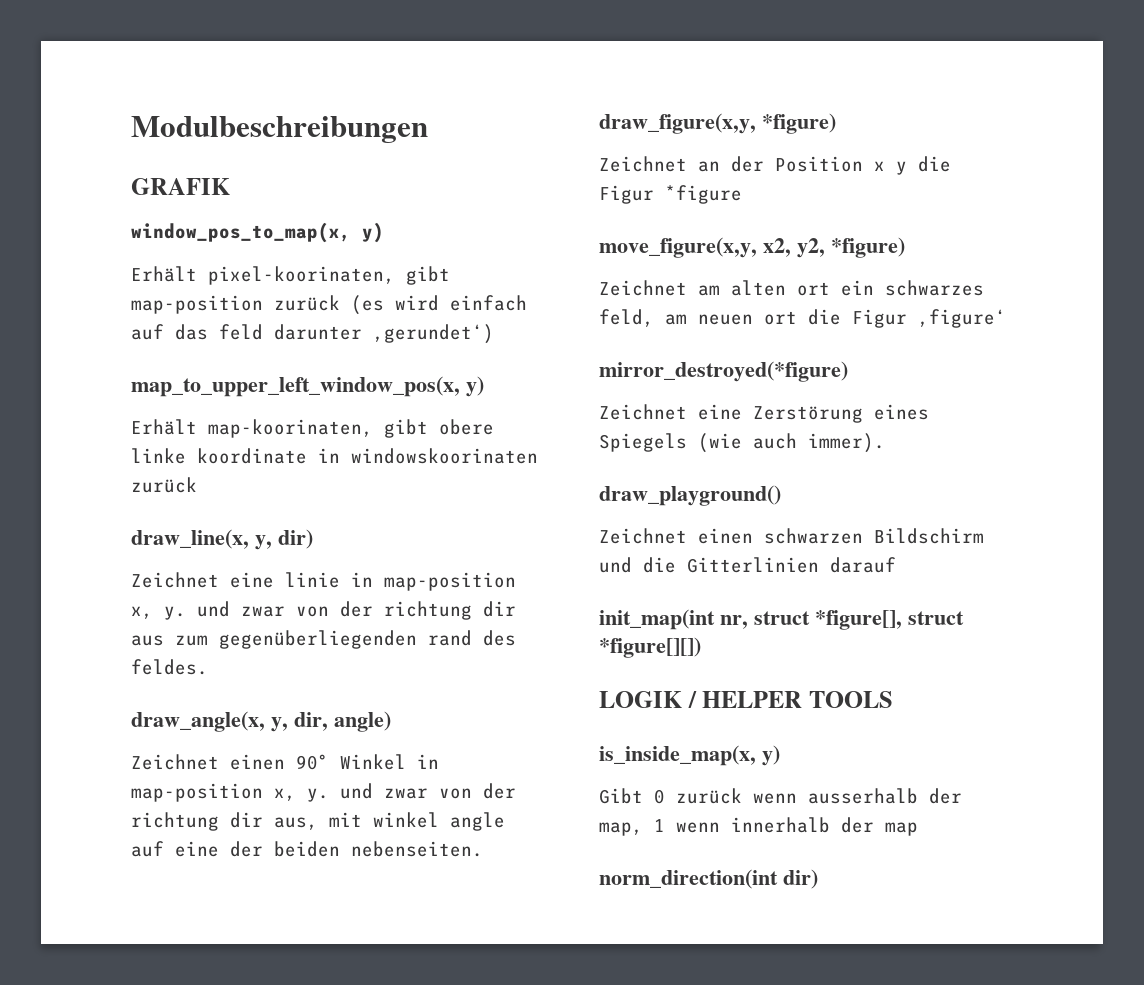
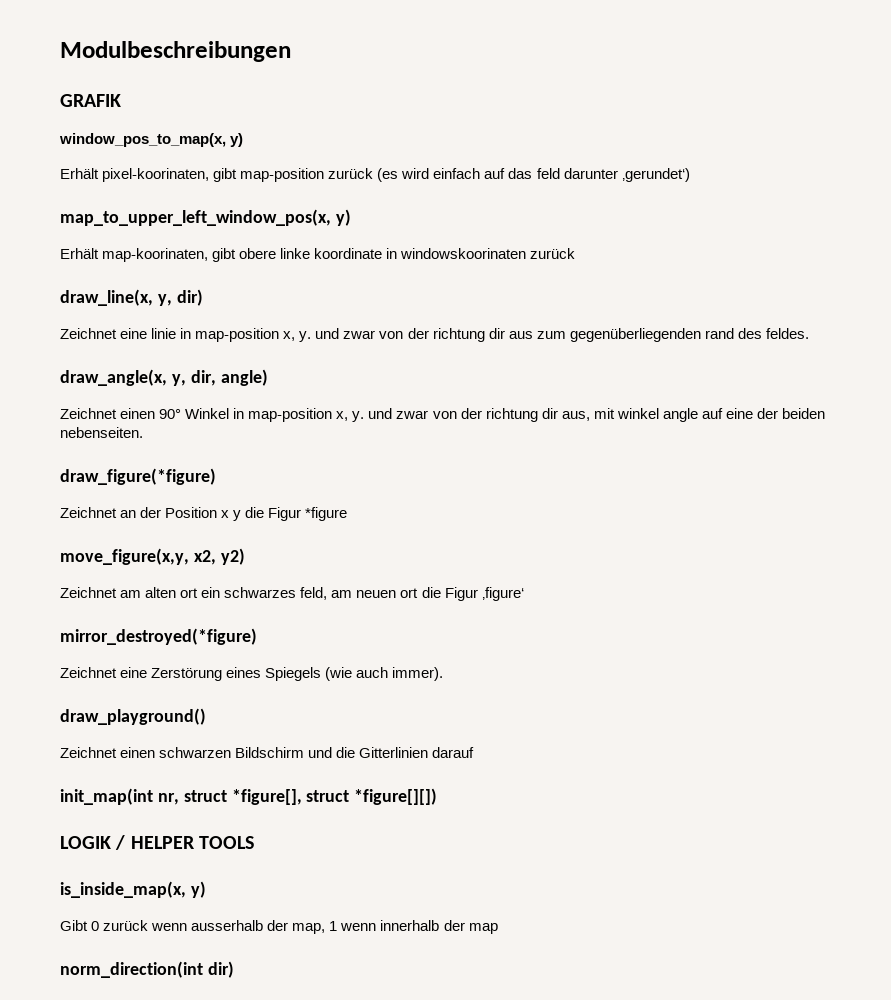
- draw_figure(x,y, *figure)
+ draw_figure(*figure)
- move_figure(x,y, x2, y2, *figure)
+ move_figure(x,y, x2, y2)

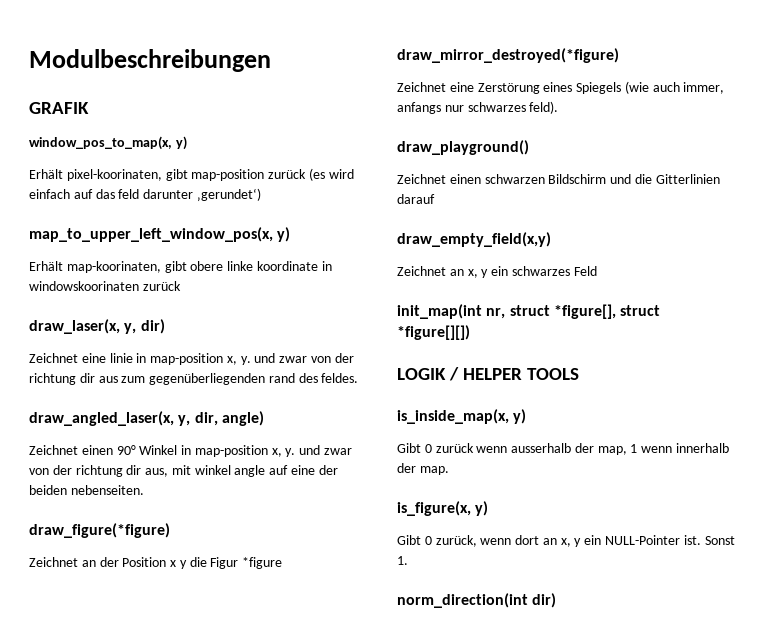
- draw_line(x, y, dir)
+ draw_laser(x, y, dir)
- draw_angle(x, y, dir, angle)
+ draw_angled_laser(x, y, dir, angle)
- move_figure(x,y, x2, y2)
- Zeichnet am alten ort ein schwarzes feld, am neuen ort die Figur ‚figure‘
- mirror_destroyed(*figure)
+ draw_mirror_destroyed(*figure)
- Zeichnet eine Zerstörung eines Spiegels (wie auch immer).
+ Zeichnet eine Zerstörung eines Spiegels (wie auch immer, anfangs nur schwarzes feld).
+ draw_empty_field(x,y)
+ Zeichnet an x, y ein schwarzes Feld
- Gibt 0 zurück wenn ausserhalb der map, 1 wenn innerhalb der map
+ Gibt 0 zurück wenn ausserhalb der map, 1 wenn innerhalb der map.
+ is_figure(x, y)
+ Gibt 0 zurück, wenn dort an x, y ein NULL-Pointer ist. Sonst 1.

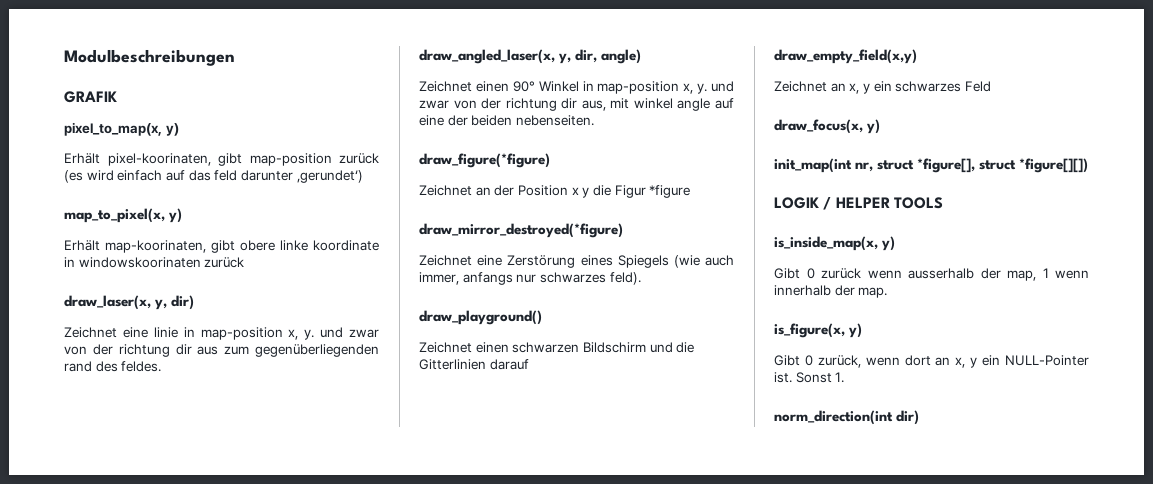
- window_pos_to_map(x, y)
+ pixel_to_map(x, y)
- map_to_upper_left_window_pos(x, y)
+ map_to_pixel(x, y)
+ draw_focus(x, y)

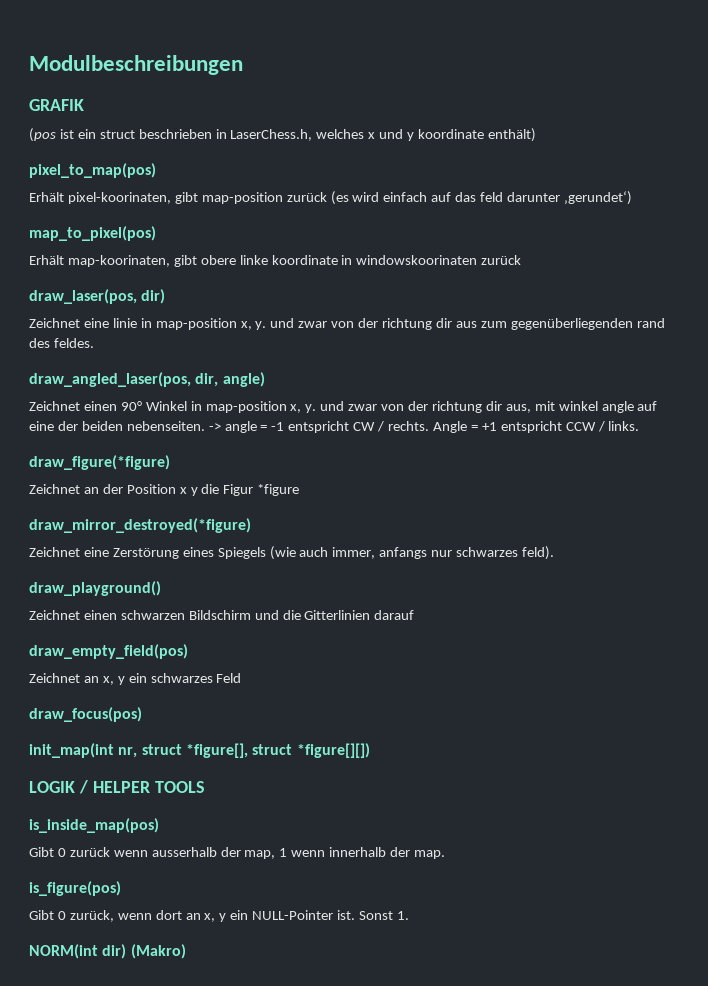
- pixel_to_map(x, y)
+ (pos ist ein struct beschrieben in LaserChess.h, welches x und y koordinate enthält)
+ pixel_to_map(pos)
- map_to_pixel(x, y)
+ map_to_pixel(pos)
- draw_laser(x, y, dir)
+ draw_laser(pos, dir)
- draw_angled_laser(x, y, dir, angle)
+ draw_angled_laser(pos, dir, angle)
+ -> angle = -1 entspricht CW / rechts. Angle = +1 entspricht CCW / links.
- draw_empty_field(x,y)
+ draw_empty_field(pos)
- draw_focus(x, y)
+ draw_focus(pos)
- is_inside_map(x, y)
+ is_inside_map(pos)
- is_figure(x, y)
+ is_figure(pos)
- norm_direction(int dir)
+ NORM(int dir) (Makro)

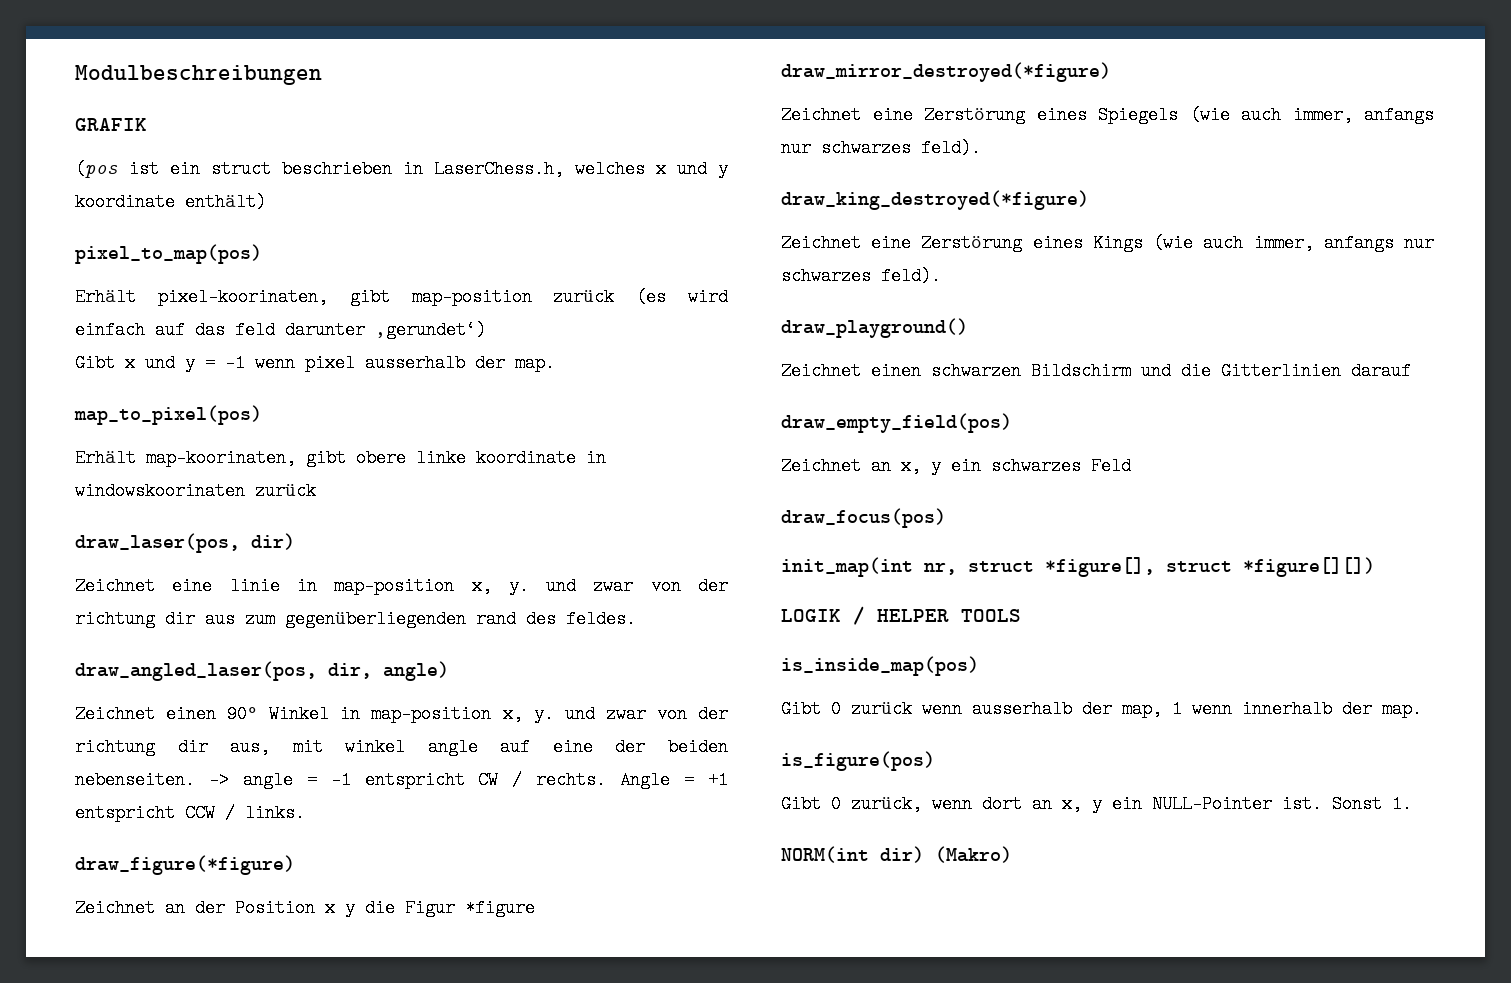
+ Gibt x und y = -1 wenn pixel ausserhalb der map.
+ draw_king_destroyed(*figure)
+ Zeichnet eine Zerstörung eines Kings (wie auch immer, anfangs nur schwarzes feld).

